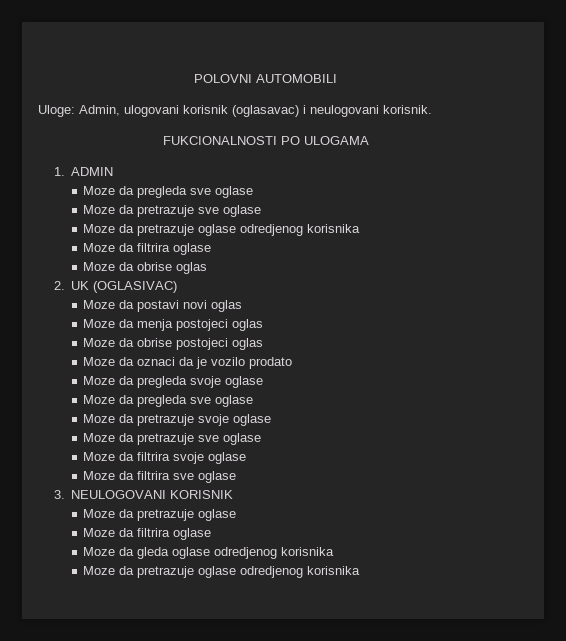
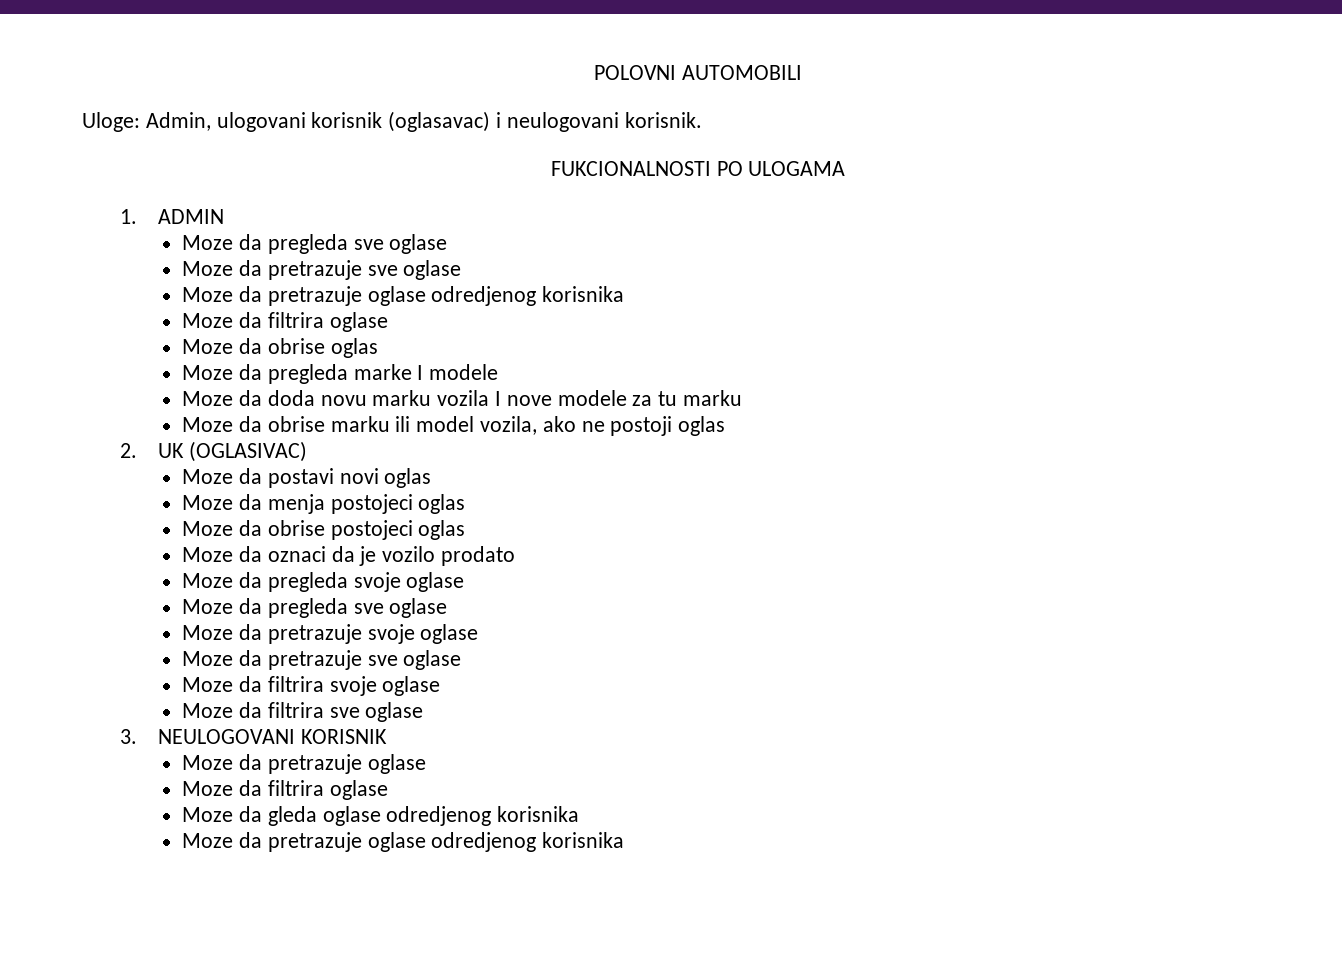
+ Moze da pregleda marke I modele
+ Moze da doda novu marku vozila I nove modele za tu marku
+ Moze da obrise marku ili model vozila, ako ne postoji oglas

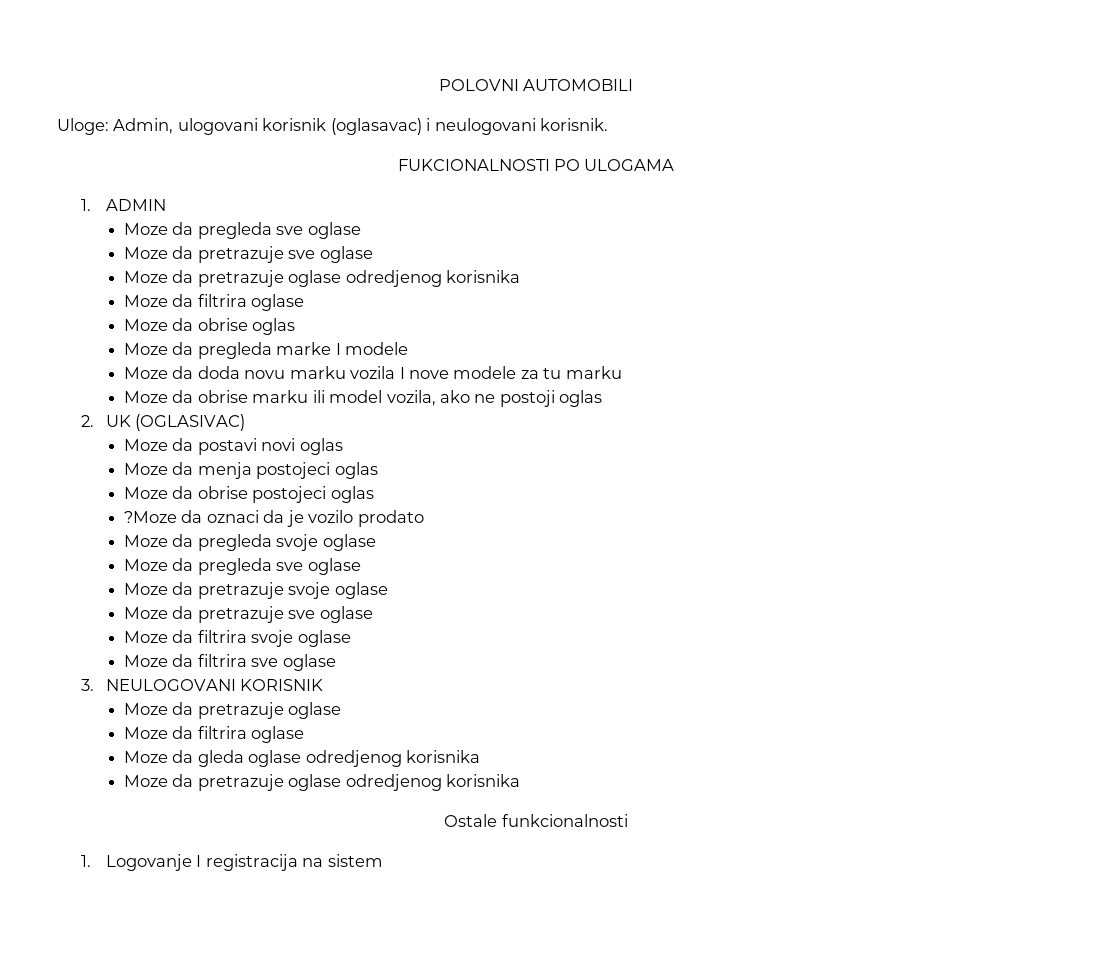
- Moze da oznaci da je vozilo prodato
+ ?Moze da oznaci da je vozilo prodato
+ Ostale funkcionalnosti
+ 1. Logovanje I registracija na sistem

